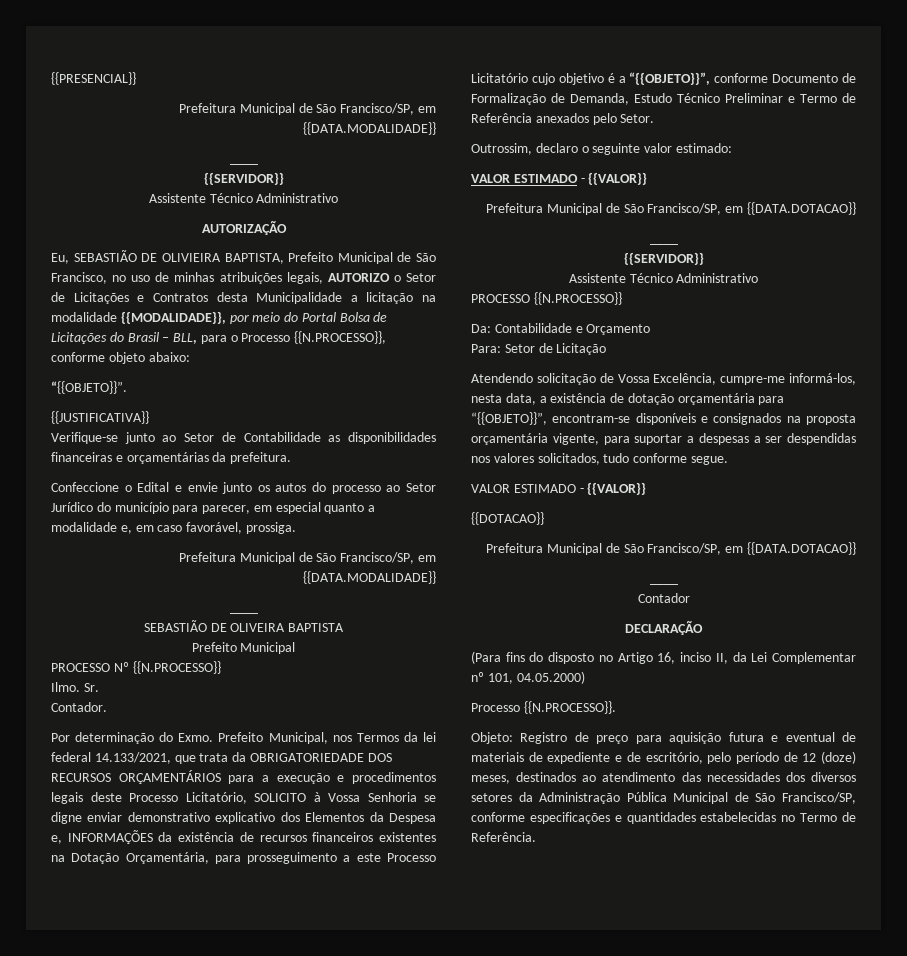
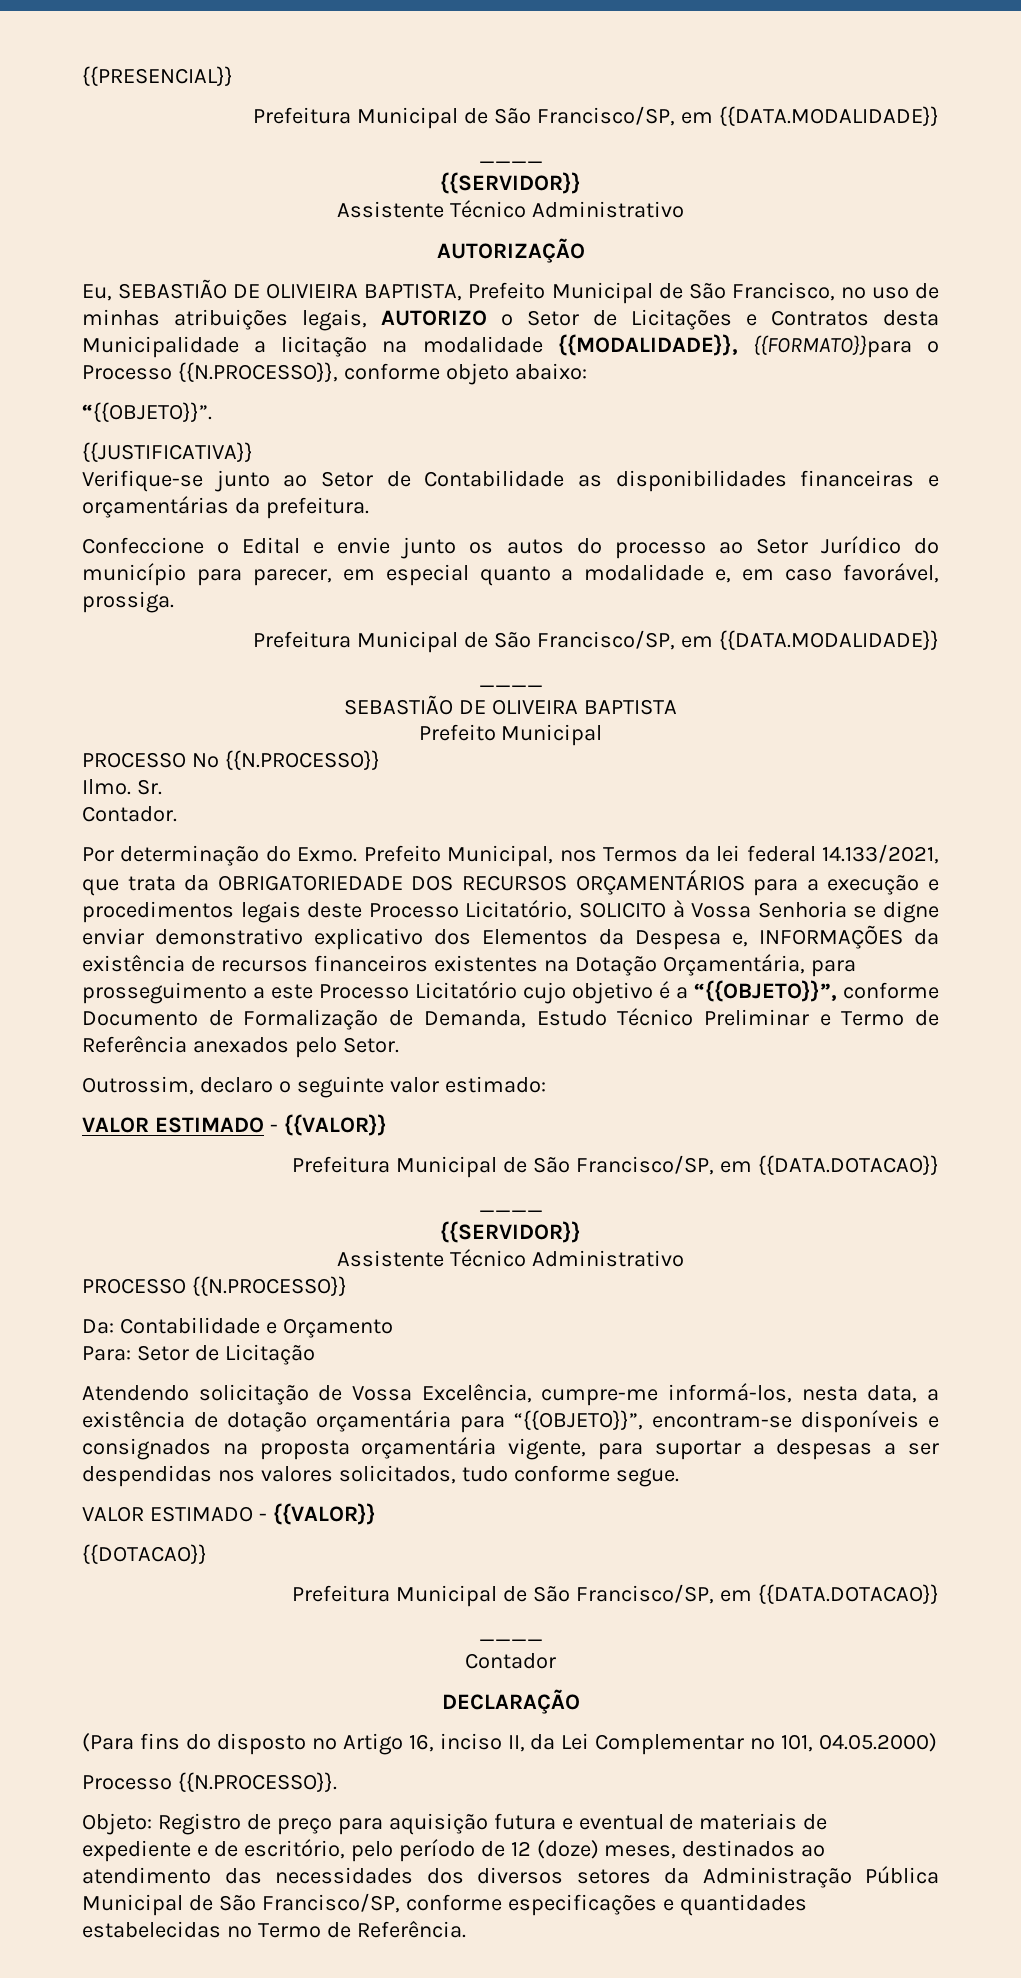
- Eu, SEBASTIÃO DE OLIVIEIRA BAPTISTA, Prefeito Municipal de São Francisco, no uso de minhas atribuições legais, AUTORIZO o Setor de Licitações e Contratos desta Municipalidade a licitação na modalidade {{MODALIDADE}}, por meio do Portal Bolsa de Licitações do Brasil – BLL, para o Processo {{N.PROCESSO}}, conforme objeto abaixo:
+ Eu, SEBASTIÃO DE OLIVIEIRA BAPTISTA, Prefeito Municipal de São Francisco, no uso de minhas atribuições legais, AUTORIZO o Setor de Licitações e Contratos desta Municipalidade a licitação na modalidade {{MODALIDADE}}, {{FORMATO}}para o Processo {{N.PROCESSO}}, conforme objeto abaixo:

